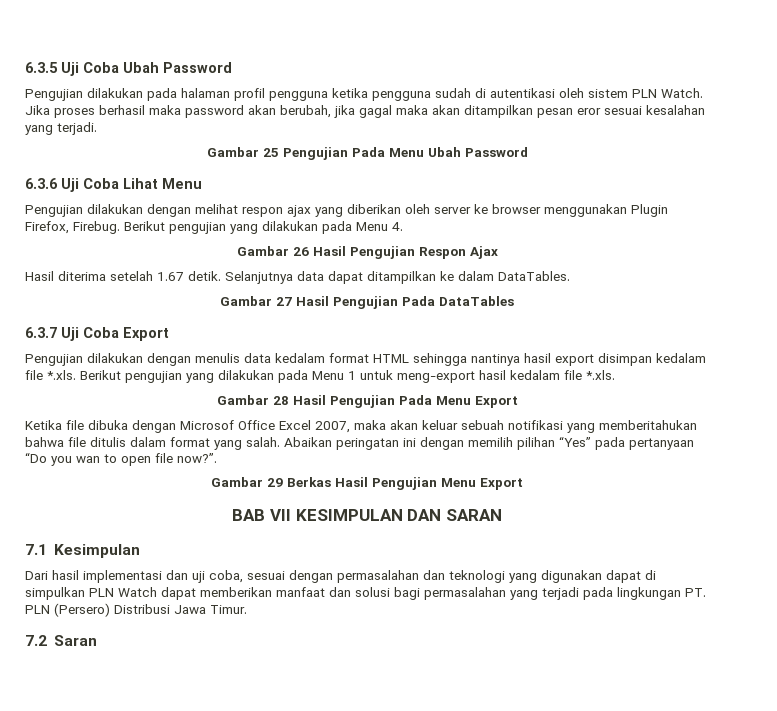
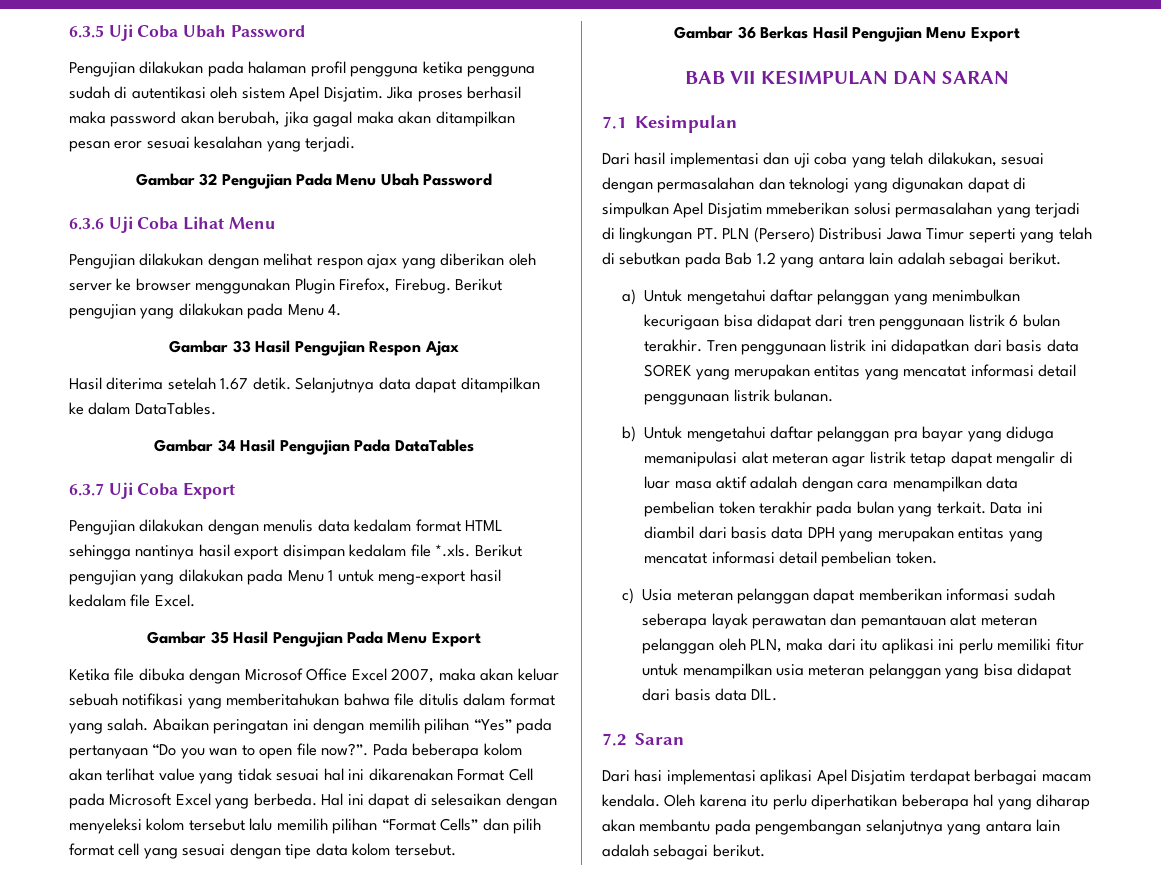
- Pengujian dilakukan pada halaman profil pengguna ketika pengguna sudah di autentikasi oleh sistem PLN Watch.
+ Pengujian dilakukan pada halaman profil pengguna ketika pengguna sudah di autentikasi oleh sistem Apel Disjatim.
- Gambar 25 Pengujian Pada Menu Ubah Password
+ Gambar 32 Pengujian Pada Menu Ubah Password
- Gambar 26 Hasil Pengujian Respon Ajax
+ Gambar 33 Hasil Pengujian Respon Ajax
- Gambar 27 Hasil Pengujian Pada DataTables
+ Gambar 34 Hasil Pengujian Pada DataTables
- Pengujian dilakukan dengan menulis data kedalam format HTML sehingga nantinya hasil export disimpan kedalam file *.xls. Berikut pengujian yang dilakukan pada Menu 1 untuk meng-export hasil kedalam file *.xls.
- Gambar 28 Hasil Pengujian Pada Menu Export
+ Pengujian dilakukan dengan menulis data kedalam format HTML sehingga nantinya hasil export disimpan kedalam file *.xls. Berikut pengujian yang dilakukan pada Menu 1 untuk meng-export hasil kedalam file Excel.
+ Gambar 35 Hasil Pengujian Pada Menu Export
- Abaikan peringatan ini dengan memilih pilihan “Yes” pada pertanyaan “Do you wan to open file now?”.
- Gambar 29 Berkas Hasil Pengujian Menu Export
+ Abaikan peringatan ini dengan memilih pilihan “Yes” pada pertanyaan “Do you wan to open file now?”. Pada beberapa kolom akan terlihat value yang tidak sesuai hal ini dikarenakan Format Cell pada Microsoft Excel yang berbeda. Hal ini dapat di selesaikan dengan menyeleksi kolom tersebut lalu memilih pilihan “Format Cells” dan pilih format cell yang sesuai dengan tipe data kolom tersebut.
+ Gambar 36 Berkas Hasil Pengujian Menu Export
- Dari hasil implementasi dan uji coba, sesuai dengan permasalahan dan teknologi yang digunakan dapat di simpulkan PLN Watch dapat memberikan manfaat dan solusi bagi permasalahan yang terjadi pada lingkungan PT. PLN (Persero) Distribusi Jawa Timur.
+ Dari hasil implementasi dan uji coba yang telah dilakukan, sesuai dengan permasalahan dan teknologi yang digunakan dapat di simpulkan Apel Disjatim mmeberikan solusi permasalahan yang terjadi di lingkungan PT. PLN (Persero) Distribusi Jawa Timur seperti yang telah di sebutkan pada Bab 1.2 yang antara lain adalah sebagai berikut.
+ a) Untuk mengetahui daftar pelanggan yang menimbulkan kecurigaan bisa didapat dari tren penggunaan listrik 6 bulan terakhir. Tren penggunaan listrik ini didapatkan dari basis data SOREK yang merupakan entitas yang mencatat informasi detail penggunaan listrik bulanan.
+ b) Untuk mengetahui daftar pelanggan pra bayar yang diduga memanipulasi alat meteran agar listrik tetap dapat mengalir di luar masa aktif adalah dengan cara menampilkan data pembelian token terakhir pada bulan yang terkait. Data ini diambil dari basis data DPH yang merupakan entitas yang mencatat informasi detail pembelian token.
+ c) Usia meteran pelanggan dapat memberikan informasi sudah seberapa layak perawatan dan pemantauan alat meteran pelanggan oleh PLN, maka dari itu aplikasi ini perlu memiliki fitur untuk menampilkan usia meteran pelanggan yang bisa didapat dari basis data DIL.
  7.2 Saran
+ Dari hasi implementasi aplikasi Apel Disjatim terdapat berbagai macam kendala. Oleh karena itu perlu diperhatikan beberapa hal yang diharap akan membantu pada pengembangan selanjutnya yang antara lain adalah sebagai berikut.

